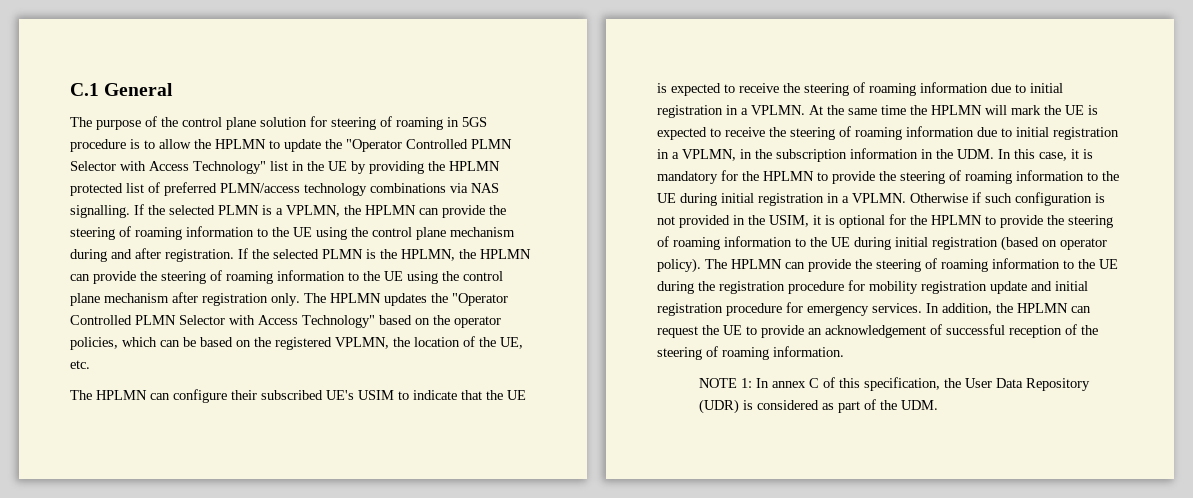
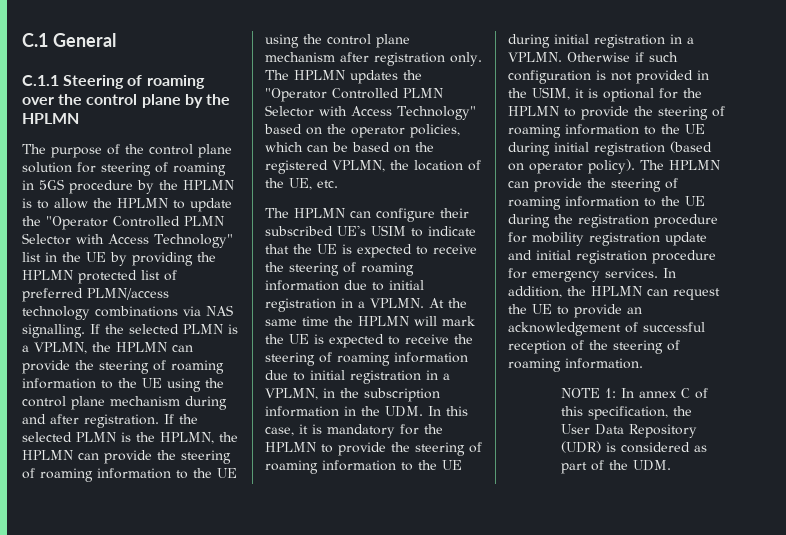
+ C.1.1 Steering of roaming over the control plane by the HPLMN
- The purpose of the control plane solution for steering of roaming in 5GS procedure is to allow the HPLMN to update the "Operator Controlled PLMN Selector with Access Technology" list in the UE by providing the HPLMN protected list of preferred PLMN/access technology combinations via NAS signalling.
+ The purpose of the control plane solution for steering of roaming in 5GS procedure by the HPLMN is to allow the HPLMN to update the "Operator Controlled PLMN Selector with Access Technology" list in the UE by providing the HPLMN protected list of preferred PLMN/access technology combinations via NAS signalling.

